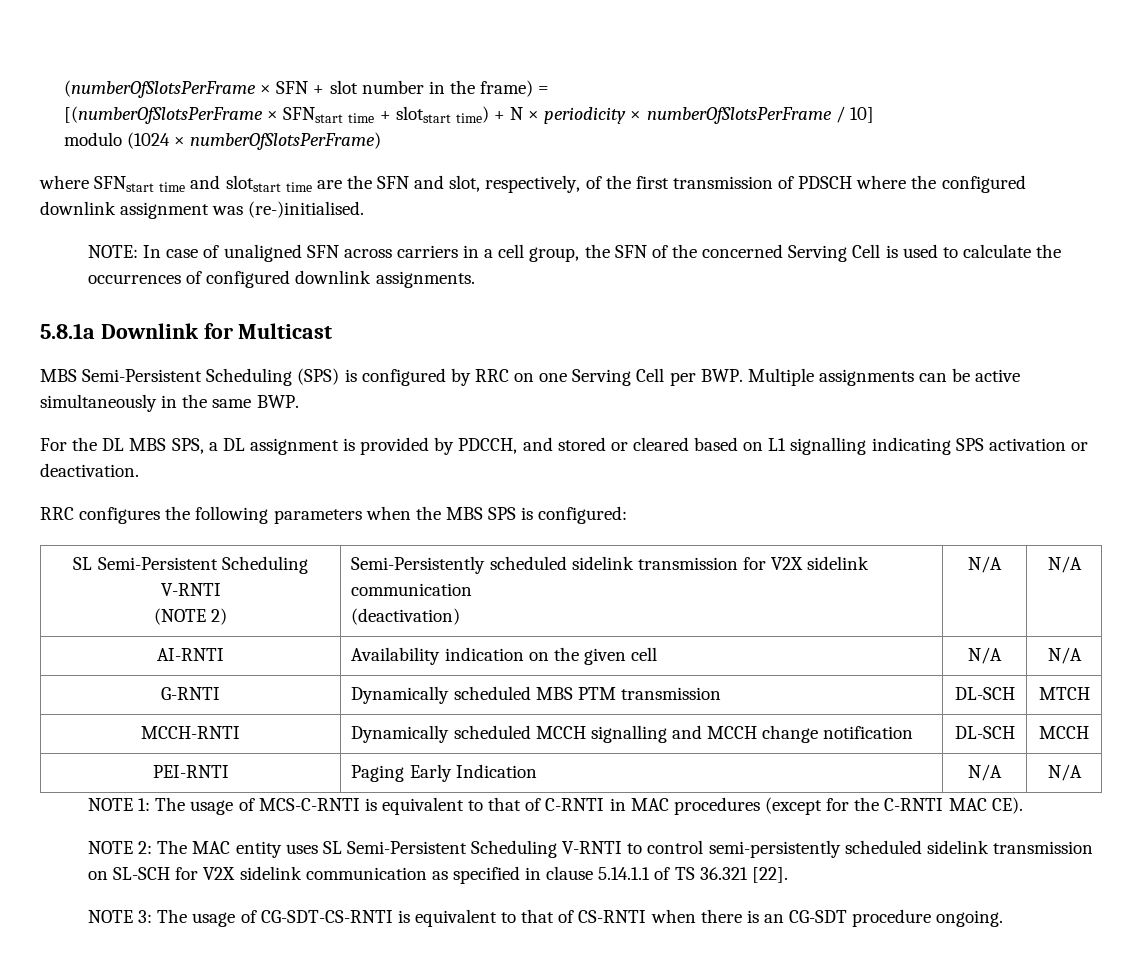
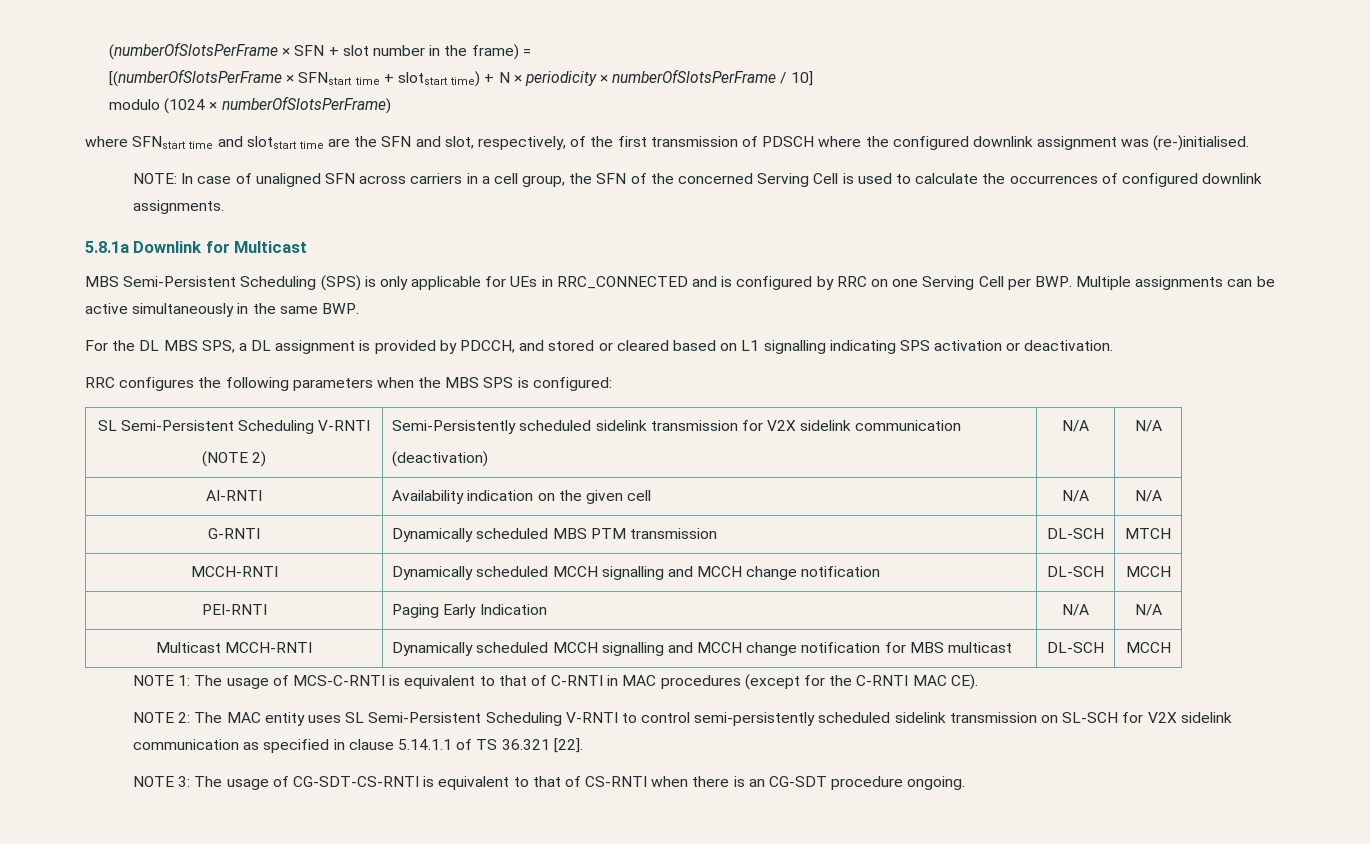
- MBS Semi-Persistent Scheduling (SPS) is configured by RRC on one Serving Cell per BWP. Multiple assignments can be active simultaneously in the same BWP.
+ MBS Semi-Persistent Scheduling (SPS) is only applicable for UEs in RRC_CONNECTED and is configured by RRC on one Serving Cell per BWP. Multiple assignments can be active simultaneously in the same BWP.
+ Multicast MCCH-RNTI | Dynamically scheduled MCCH signalling and MCCH change notification for MBS multicast | DL-SCH | MCCH

